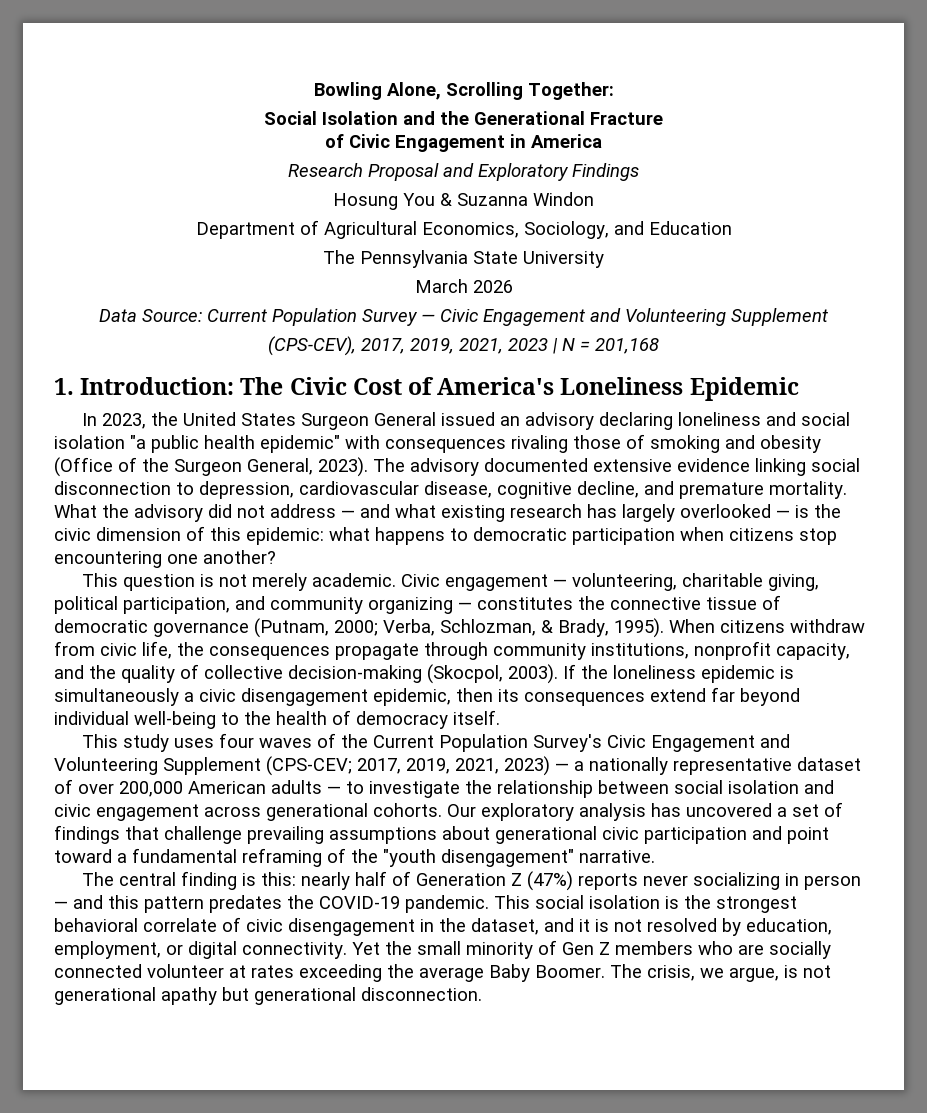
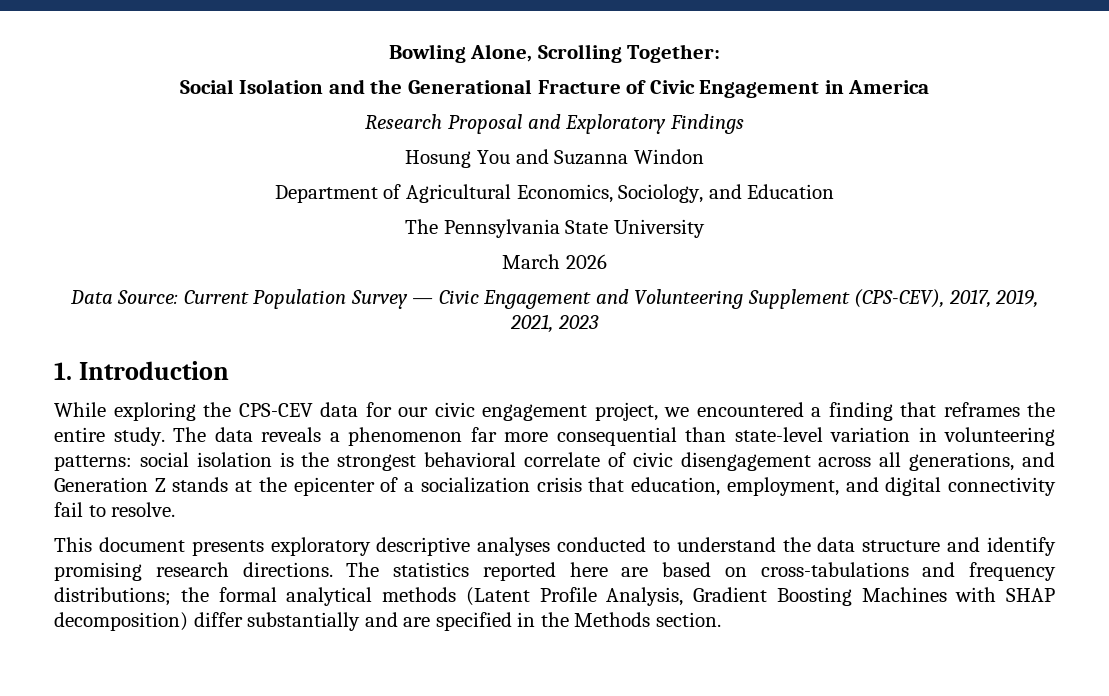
- Social Isolation and the Generational Fracture
- of Civic Engagement in America
+ Social Isolation and the Generational Fracture of Civic Engagement in America
- Hosung You & Suzanna Windon
+ Hosung You and Suzanna Windon
- Data Source: Current Population Survey — Civic Engagement and Volunteering Supplement
- (CPS-CEV), 2017, 2019, 2021, 2023 | N = 201,168
- 1. Introduction: The Civic Cost of America's Loneliness Epidemic
- In 2023, the United States Surgeon General issued an advisory declaring loneliness and social isolation "a public health epidemic" with consequences rivaling those of smoking and obesity (Office of the Surgeon General, 2023). The advisory documented extensive evidence linking social disconnection to depression, cardiovascular disease, cognitive decline, and premature mortality. What the advisory did not address — and what existing research has largely overlooked — is the civic dimension of this epidemic: what happens to democratic participation when citizens stop encountering one another?
- This question is not merely academic. Civic engagement — volunteering, charitable giving, political participation, and community organizing — constitutes the connective tissue of democratic governance (Putnam, 2000; Verba, Schlozman, & Brady, 1995). When citizens withdraw from civic life, the consequences propagate through community institutions, nonprofit capacity, and the quality of collective decision-making (Skocpol, 2003). If the loneliness epidemic is simultaneously a civic disengagement epidemic, then its consequences extend far beyond individual well-being to the health of democracy itself.
- This study uses four waves of the Current Population Survey's Civic Engagement and Volunteering Supplement (CPS-CEV; 2017, 2019, 2021, 2023) — a nationally representative dataset of over 200,000 American adults — to investigate the relationship between social isolation and civic engagement across generational cohorts. Our exploratory analysis has uncovered a set of findings that challenge prevailing assumptions about generational civic participation and point toward a fundamental reframing of the "youth disengagement" narrative.
- The central finding is this: nearly half of Generation Z (47%) reports never socializing in person — and this pattern predates the COVID-19 pandemic. This social isolation is the strongest behavioral correlate of civic disengagement in the dataset, and it is not resolved by education, employment, or digital connectivity. Yet the small minority of Gen Z members who are socially connected volunteer at rates exceeding the average Baby Boomer. The crisis, we argue, is not generational apathy but generational disconnection.
+ Data Source: Current Population Survey — Civic Engagement and Volunteering Supplement (CPS-CEV), 2017, 2019, 2021, 2023
+ 1. Introduction
+ While exploring the CPS-CEV data for our civic engagement project, we encountered a finding that reframes the entire study. The data reveals a phenomenon far more consequential than state-level variation in volunteering patterns: social isolation is the strongest behavioral correlate of civic disengagement across all generations, and Generation Z stands at the epicenter of a socialization crisis that education, employment, and digital connectivity fail to resolve.
+ This document presents exploratory descriptive analyses conducted to understand the data structure and identify promising research directions. The statistics reported here are based on cross-tabulations and frequency distributions; the formal analytical methods (Latent Profile Analysis, Gradient Boosting Machines with SHAP decomposition) differ substantially and are specified in the Methods section.

